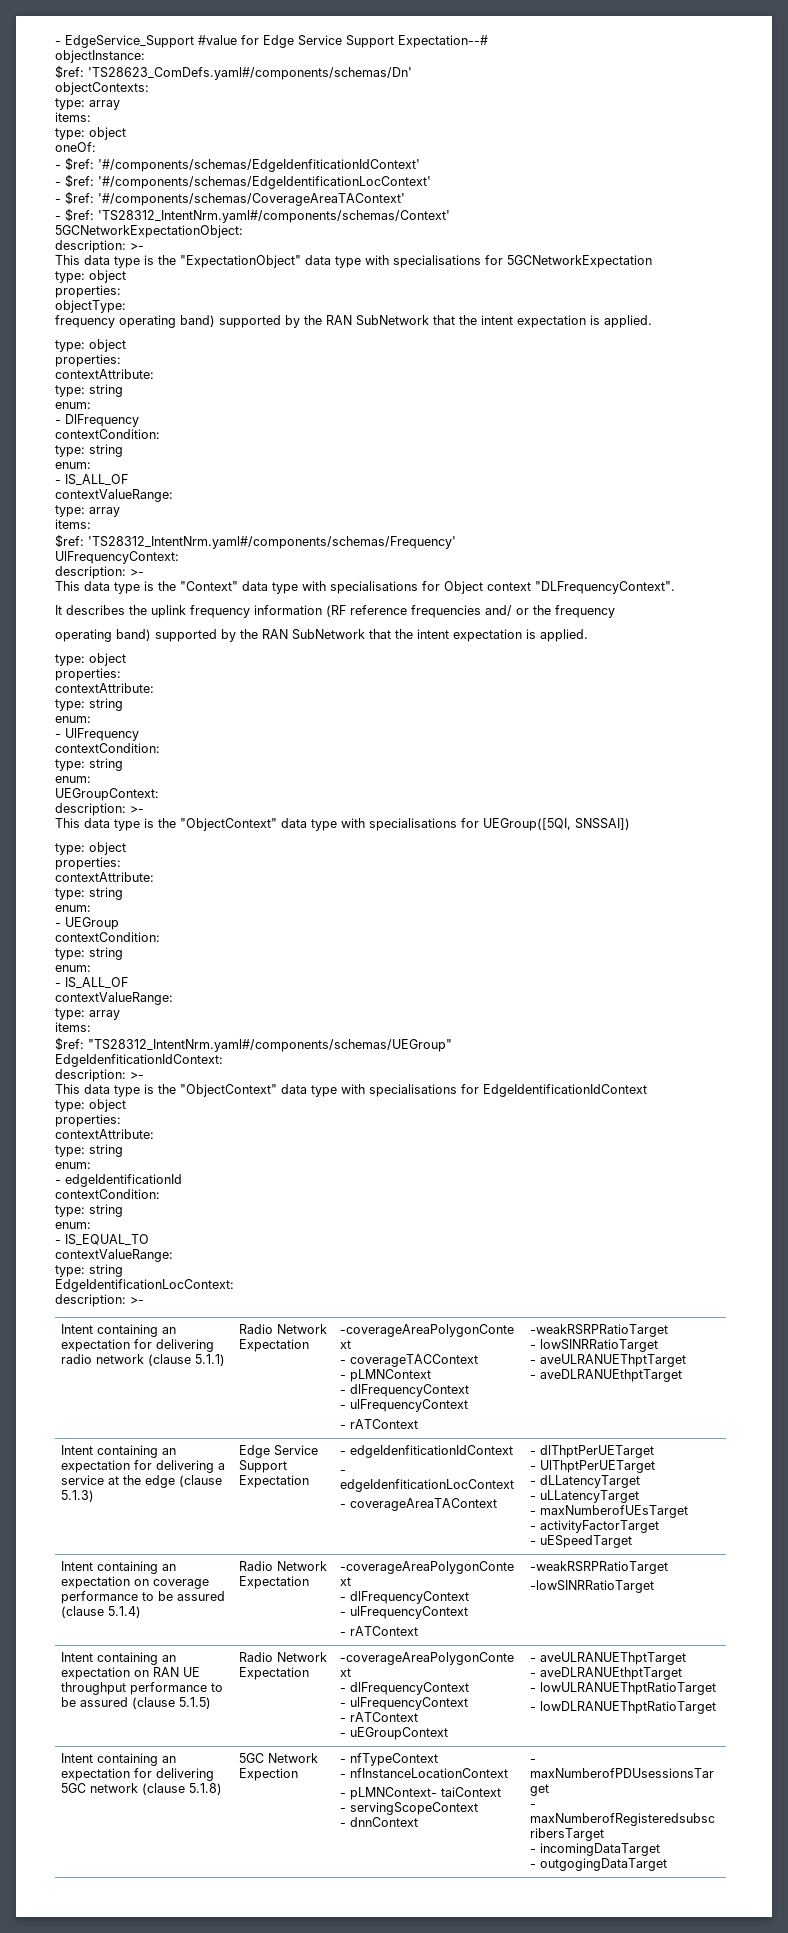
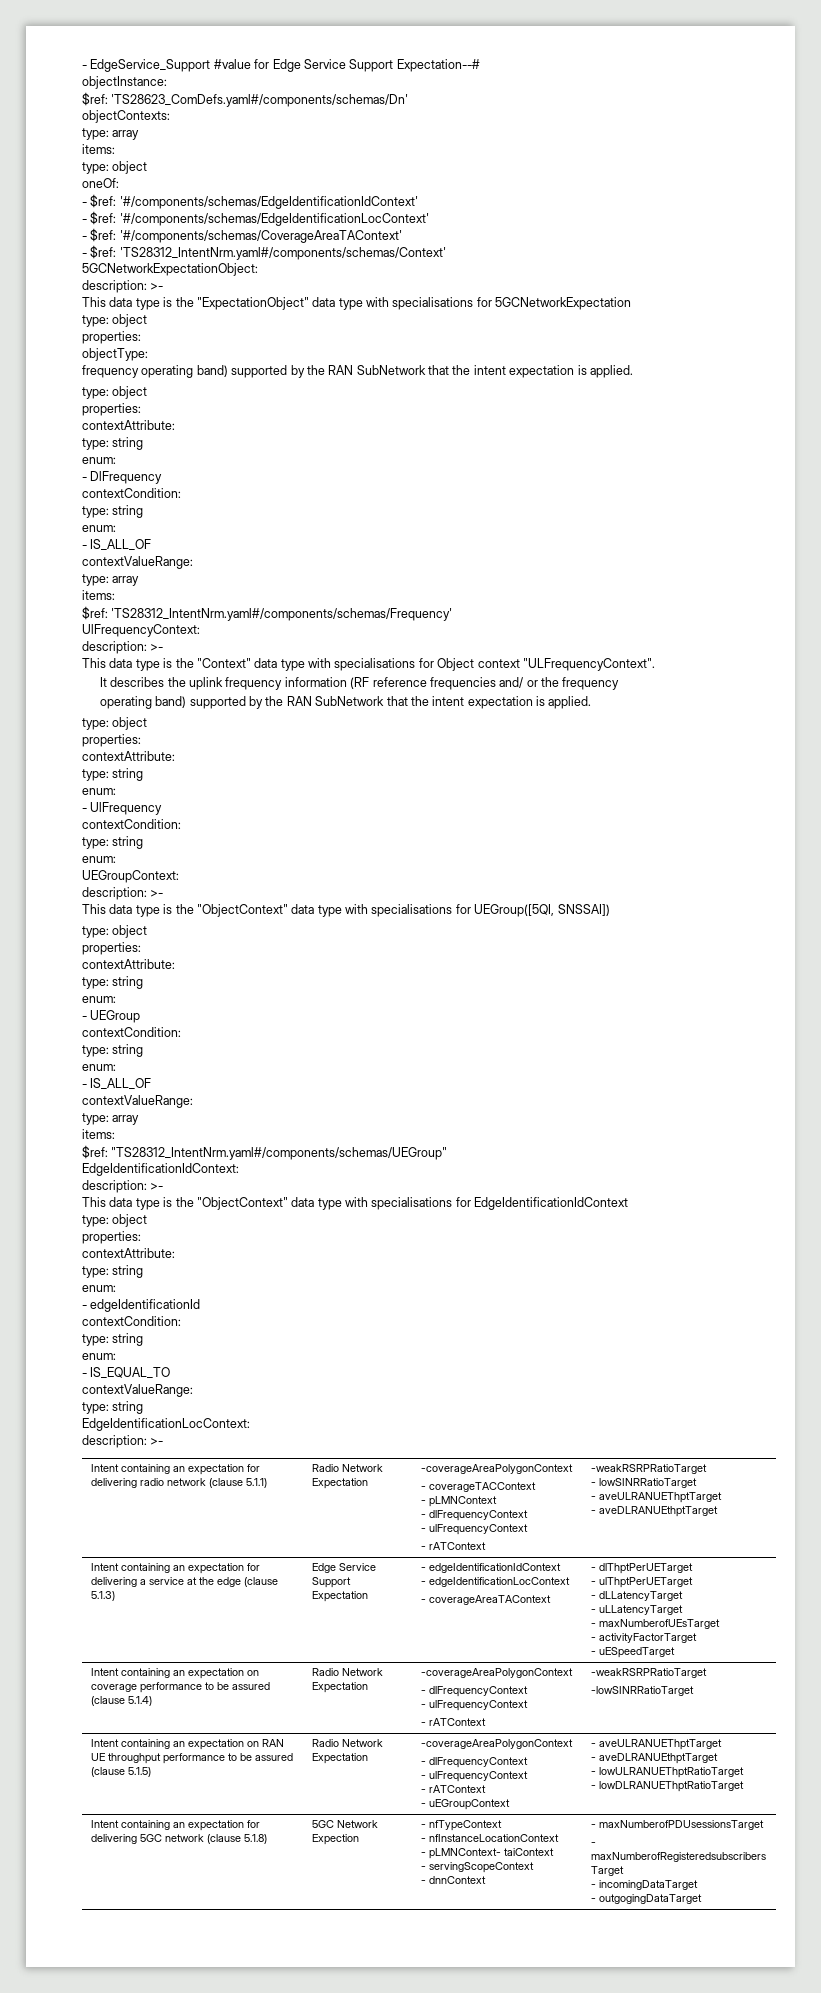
- - $ref: '#/components/schemas/EdgeIdenfiticationIdContext'
+ - $ref: '#/components/schemas/EdgeIdentificationIdContext'
- This data type is the "Context" data type with specialisations for Object context "DLFrequencyContext".
+ This data type is the "Context" data type with specialisations for Object context "ULFrequencyContext".
- EdgeIdenfiticationIdContext:
+ EdgeIdentificationIdContext:
- Intent containing an expectation for delivering a service at the edge (clause 5.1.3) | Edge Service Support Expectation | - edgeIdenfiticationIdContext
- - edgeIdenfiticationLocContext
+ Intent containing an expectation for delivering a service at the edge (clause 5.1.3) | Edge Service Support Expectation | - edgeIdentificationIdContext
+ - edgeIdentificationLocContext
  - coverageAreaTAContext | - dlThptPerUETarget
- - UlThptPerUETarget
+ - ulThptPerUETarget

